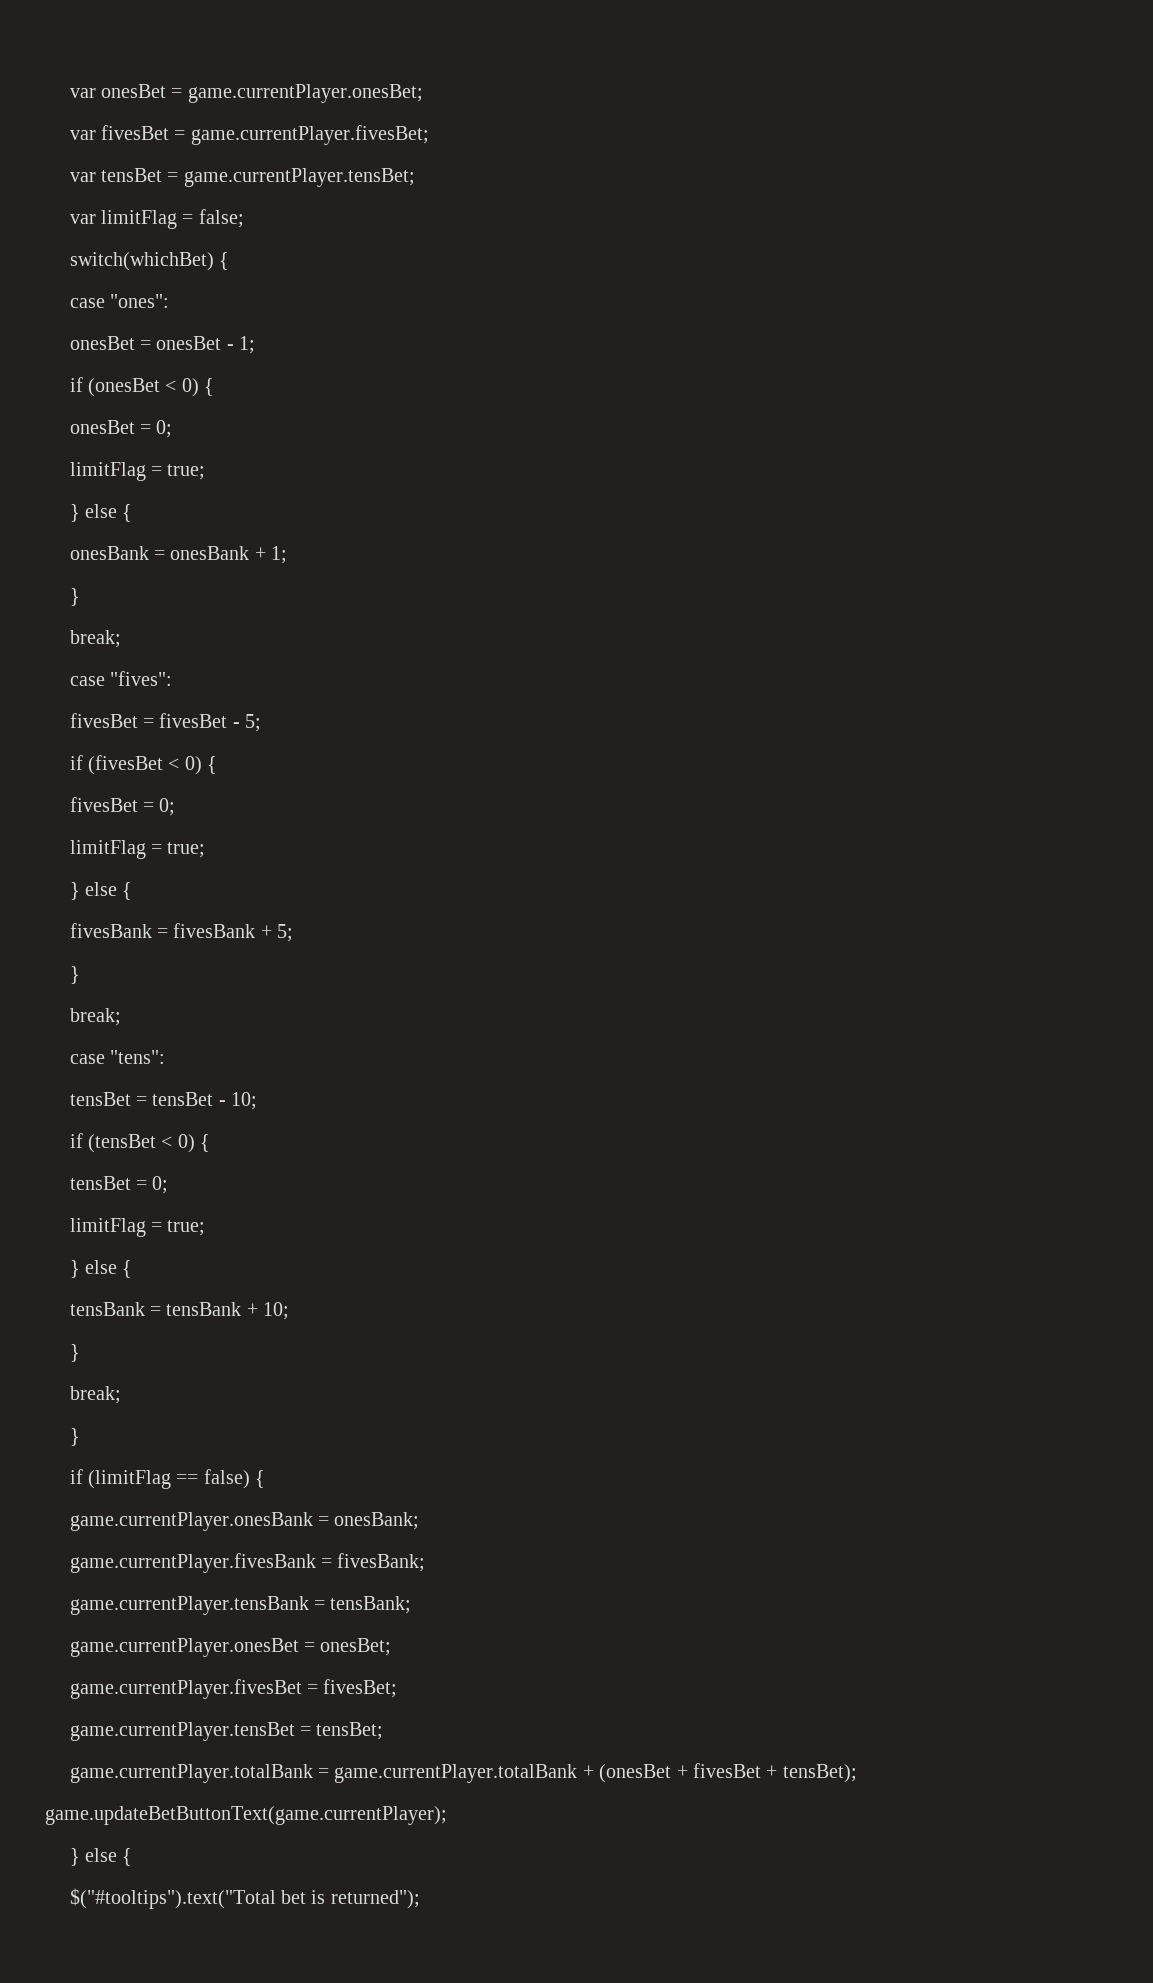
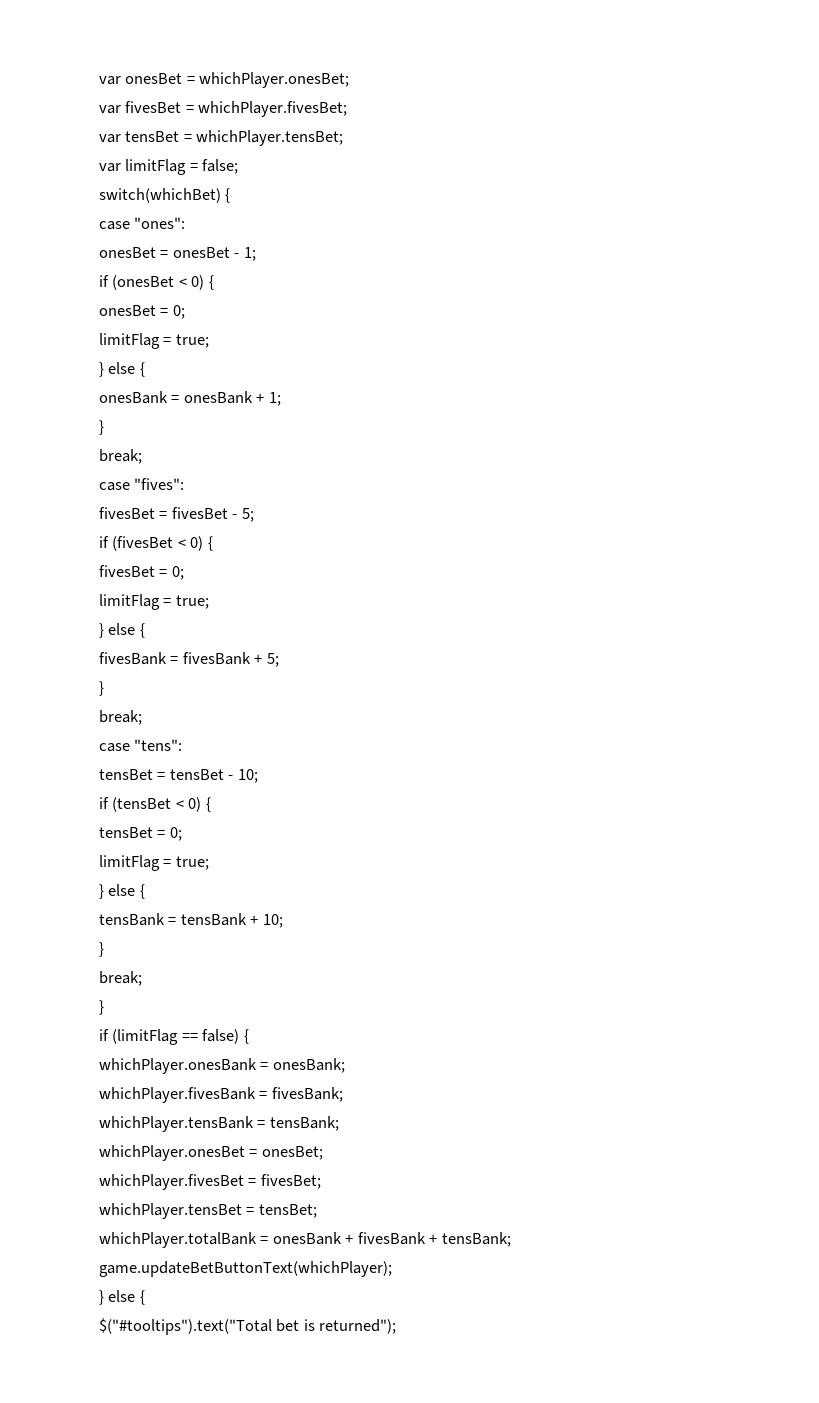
- var onesBet = game.currentPlayer.onesBet;
+ var onesBet = whichPlayer.onesBet;
- var fivesBet = game.currentPlayer.fivesBet;
+ var fivesBet = whichPlayer.fivesBet;
- var tensBet = game.currentPlayer.tensBet;
+ var tensBet = whichPlayer.tensBet;
- game.currentPlayer.onesBank = onesBank;
+ whichPlayer.onesBank = onesBank;
- game.currentPlayer.fivesBank = fivesBank;
+ whichPlayer.fivesBank = fivesBank;
- game.currentPlayer.tensBank = tensBank;
+ whichPlayer.tensBank = tensBank;
- game.currentPlayer.onesBet = onesBet;
+ whichPlayer.onesBet = onesBet;
- game.currentPlayer.fivesBet = fivesBet;
+ whichPlayer.fivesBet = fivesBet;
- game.currentPlayer.tensBet = tensBet;
+ whichPlayer.tensBet = tensBet;
- game.currentPlayer.totalBank = game.currentPlayer.totalBank + (onesBet + fivesBet + tensBet);
- game.updateBetButtonText(game.currentPlayer);
+ whichPlayer.totalBank = onesBank + fivesBank + tensBank;
+ game.updateBetButtonText(whichPlayer);

